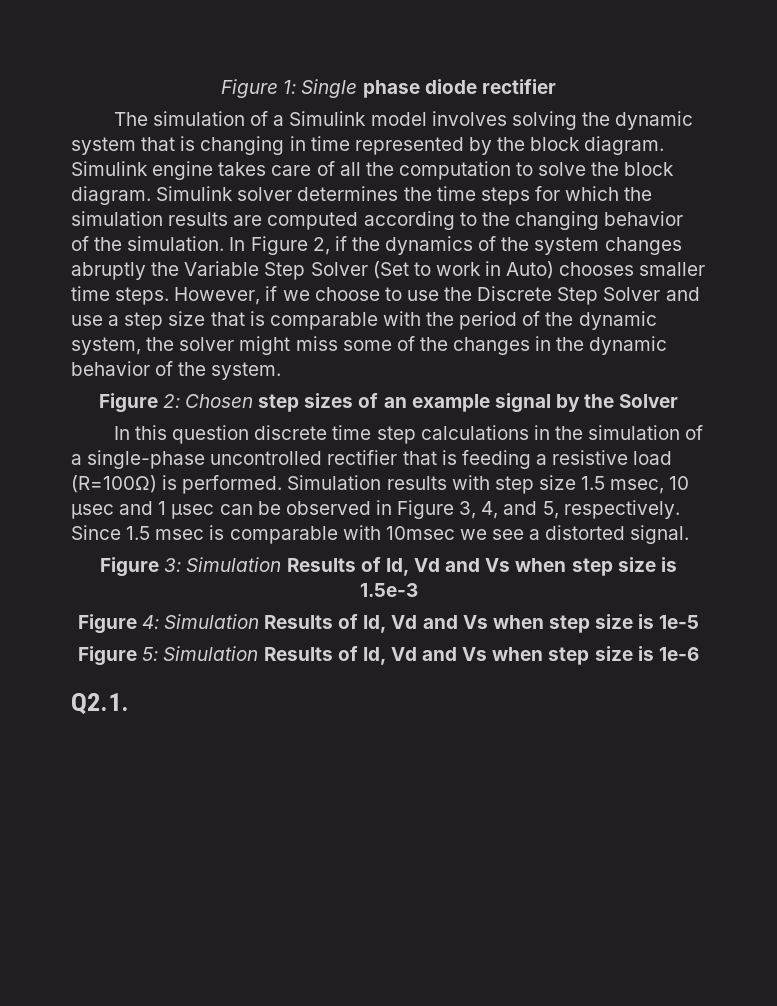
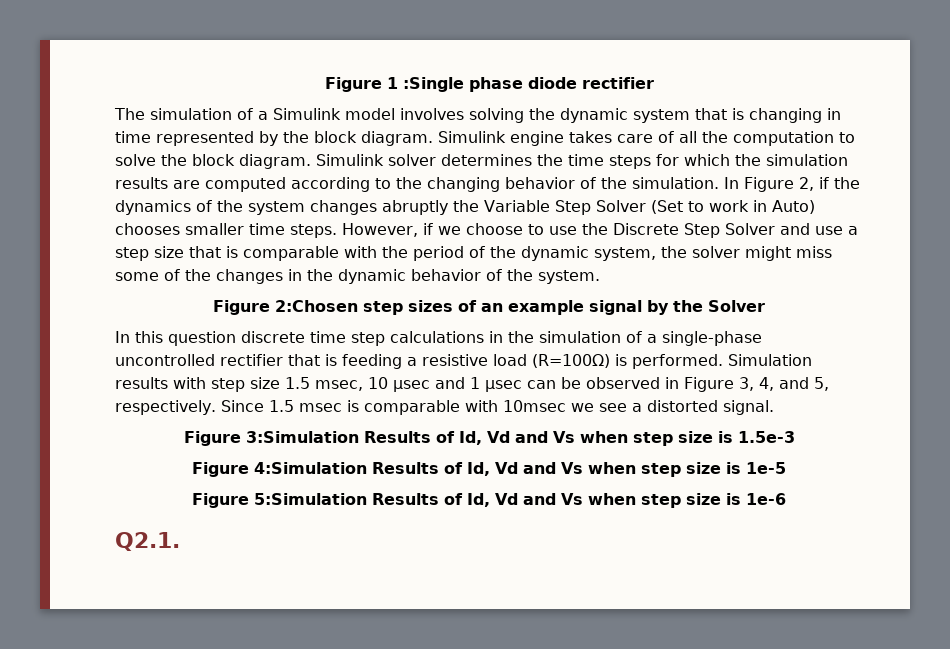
- Figure 1: Single phase diode rectifier
+ Figure 1 :Single phase diode rectifier
- Figure 2: Chosen step sizes of an example signal by the Solver
+ Figure 2:Chosen step sizes of an example signal by the Solver
- Figure 3: Simulation Results of Id, Vd and Vs when step size is 1.5e-3
+ Figure 3:Simulation Results of Id, Vd and Vs when step size is 1.5e-3
- Figure 4: Simulation Results of Id, Vd and Vs when step size is 1e-5
+ Figure 4:Simulation Results of Id, Vd and Vs when step size is 1e-5
- Figure 5: Simulation Results of Id, Vd and Vs when step size is 1e-6
+ Figure 5:Simulation Results of Id, Vd and Vs when step size is 1e-6

